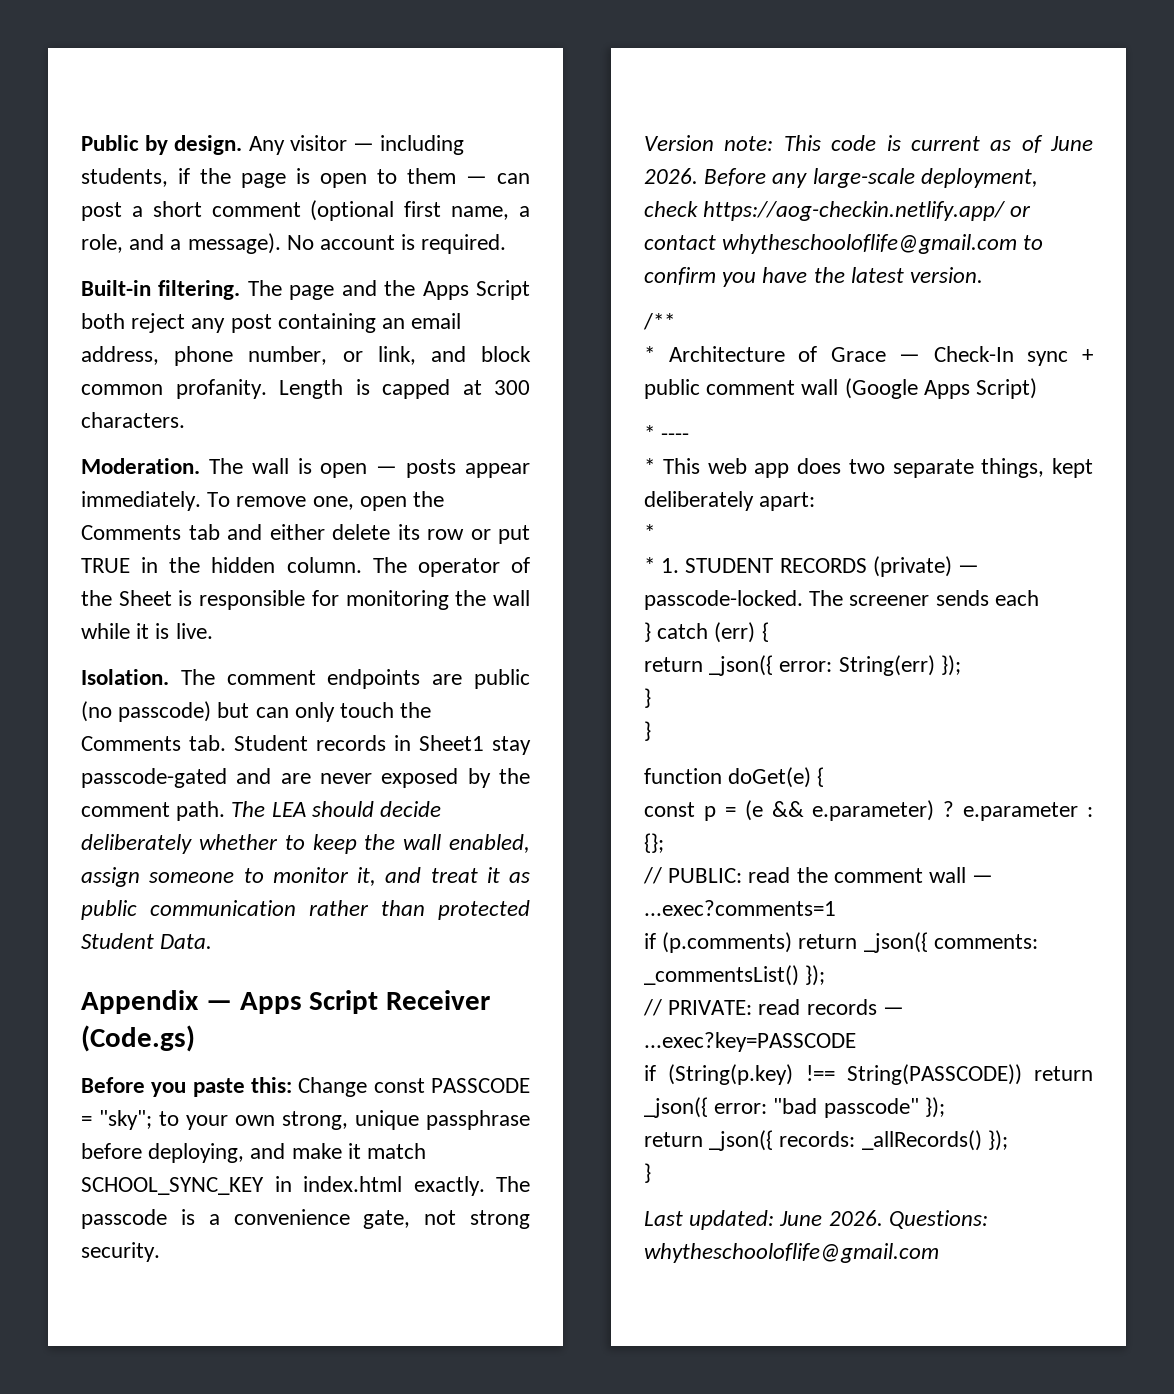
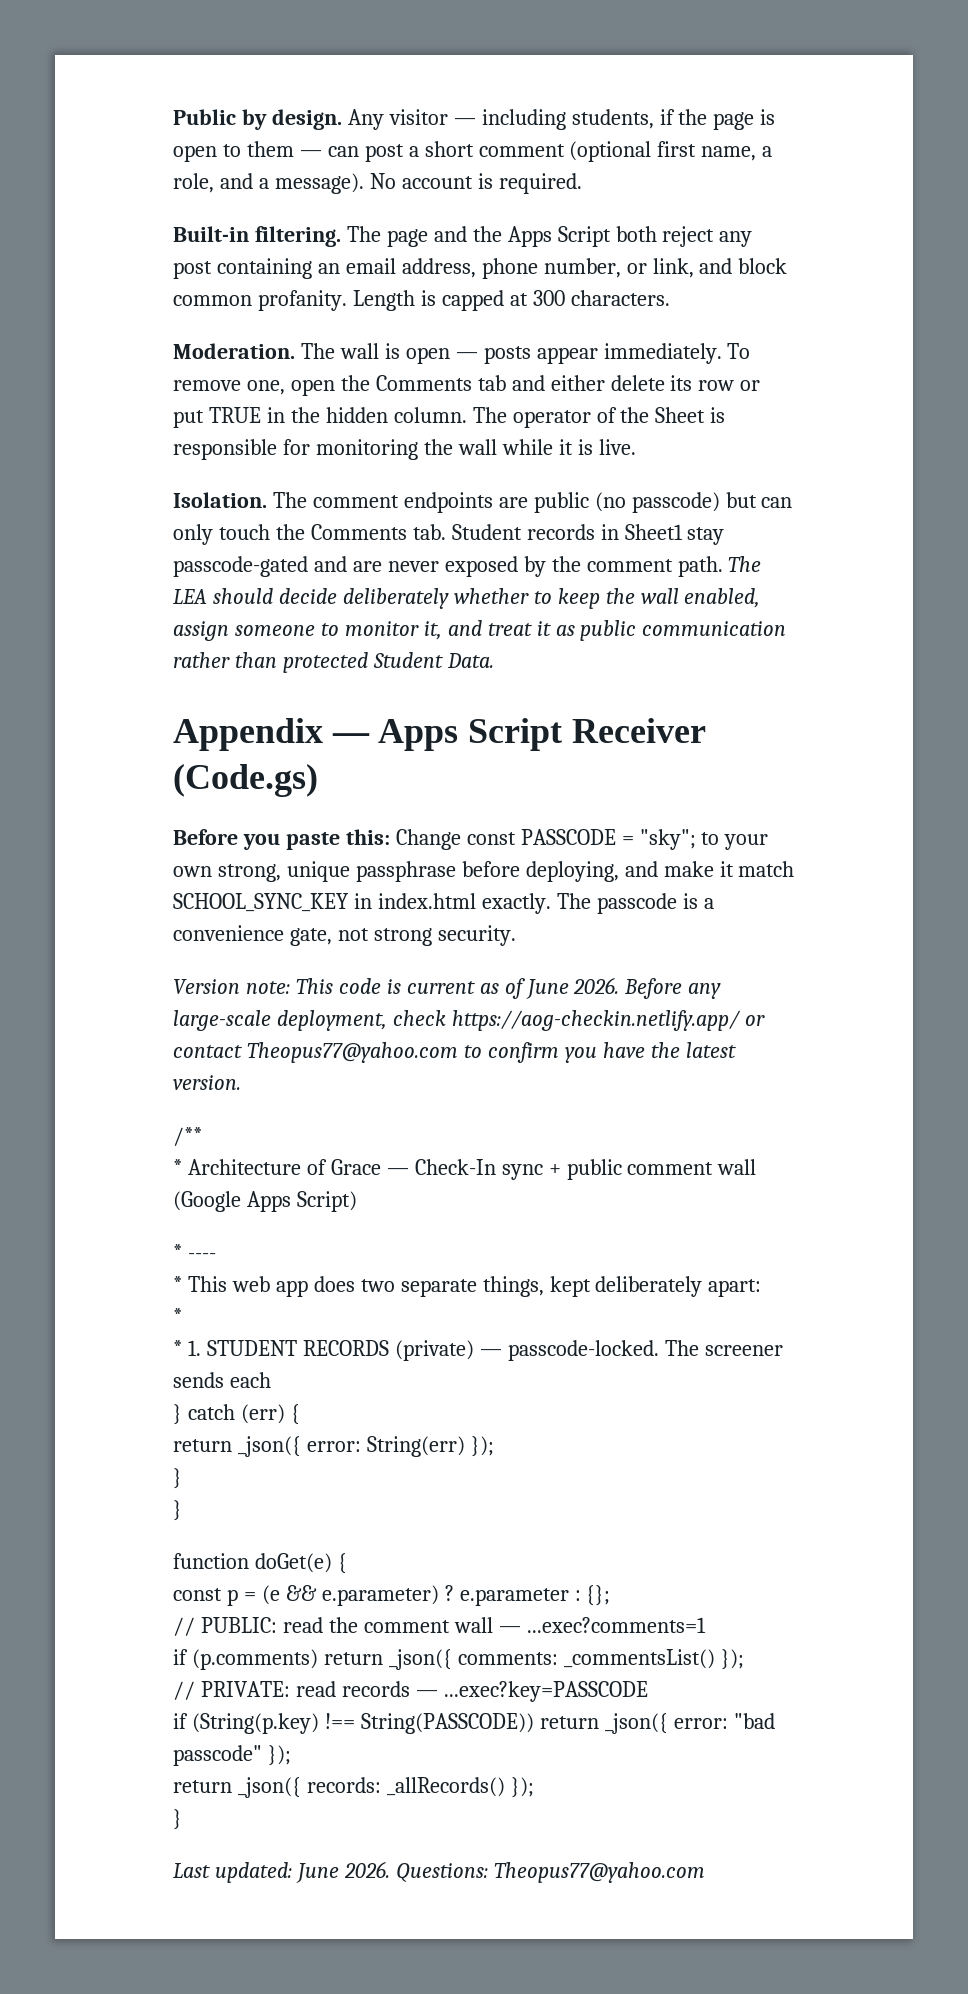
- Before any large-scale deployment, check https://aog-checkin.netlify.app/ or contact whytheschooloflife@gmail.com to confirm you have the latest version.
+ Before any large-scale deployment, check https://aog-checkin.netlify.app/ or contact Theopus77@yahoo.com to confirm you have the latest version.
- Questions: whytheschooloflife@gmail.com
+ Questions: Theopus77@yahoo.com

